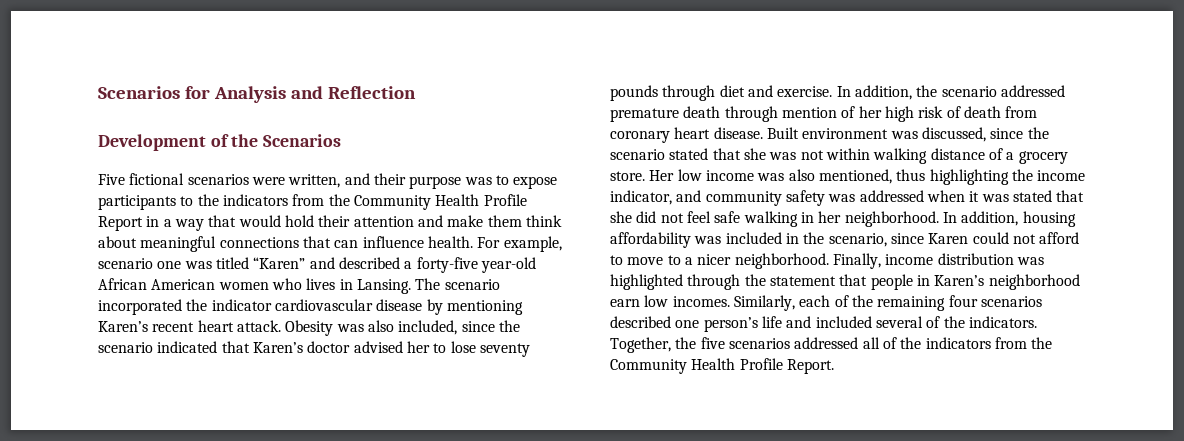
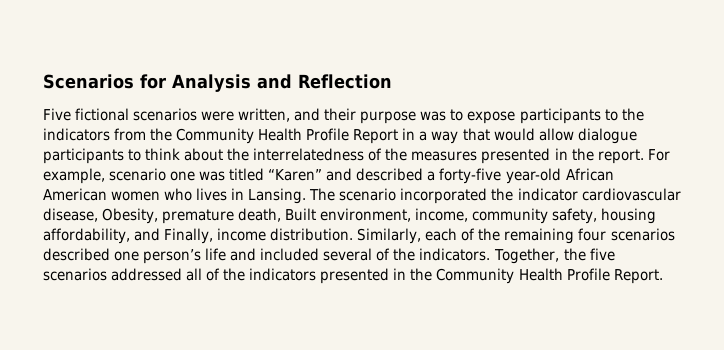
- Development of the Scenarios
- Five fictional scenarios were written, and their purpose was to expose participants to the indicators from the Community Health Profile Report in a way that would hold their attention and make them think about meaningful connections that can influence health.
+ Five fictional scenarios were written, and their purpose was to expose participants to the indicators from the Community Health Profile Report in a way that would allow dialogue participants to think about the interrelatedness of the measures presented in the report.
- The scenario incorporated the indicator cardiovascular disease by mentioning Karen’s recent heart attack. Obesity was also included, since the scenario indicated that Karen’s doctor advised her to lose seventy pounds through diet and exercise. In addition, the scenario addressed premature death through mention of her high risk of death from coronary heart disease. Built environment was discussed, since the scenario stated that she was not within walking distance of a grocery store. Her low income was also mentioned, thus highlighting the income indicator, and community safety was addressed when it was stated that she did not feel safe walking in her neighborhood. In addition, housing affordability was included in the scenario, since Karen could not afford to move to a nicer neighborhood. Finally, income distribution was highlighted through the statement that people in Karen’s neighborhood earn low incomes.
+ The scenario incorporated the indicator cardiovascular disease, Obesity, premature death, Built environment, income, community safety, housing affordability, and Finally, income distribution.
- Together, the five scenarios addressed all of the indicators from the Community Health Profile Report.
+ Together, the five scenarios addressed all of the indicators presented in the Community Health Profile Report.

